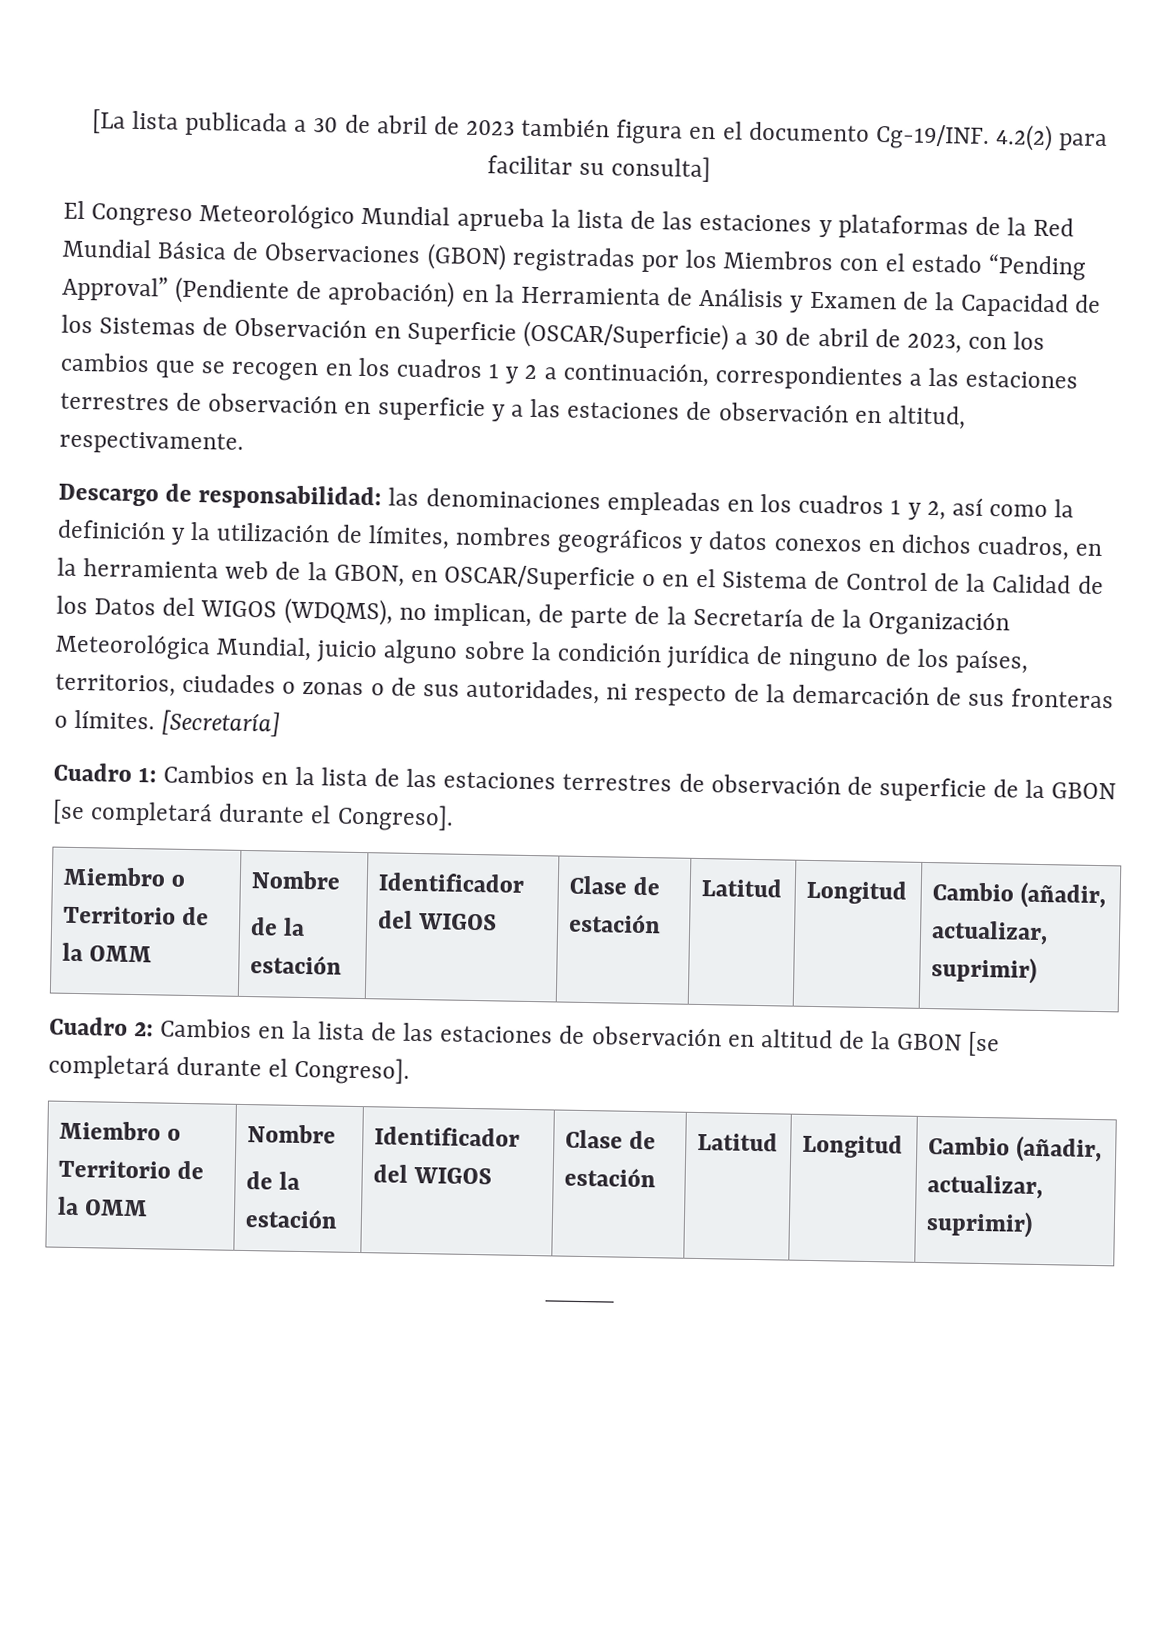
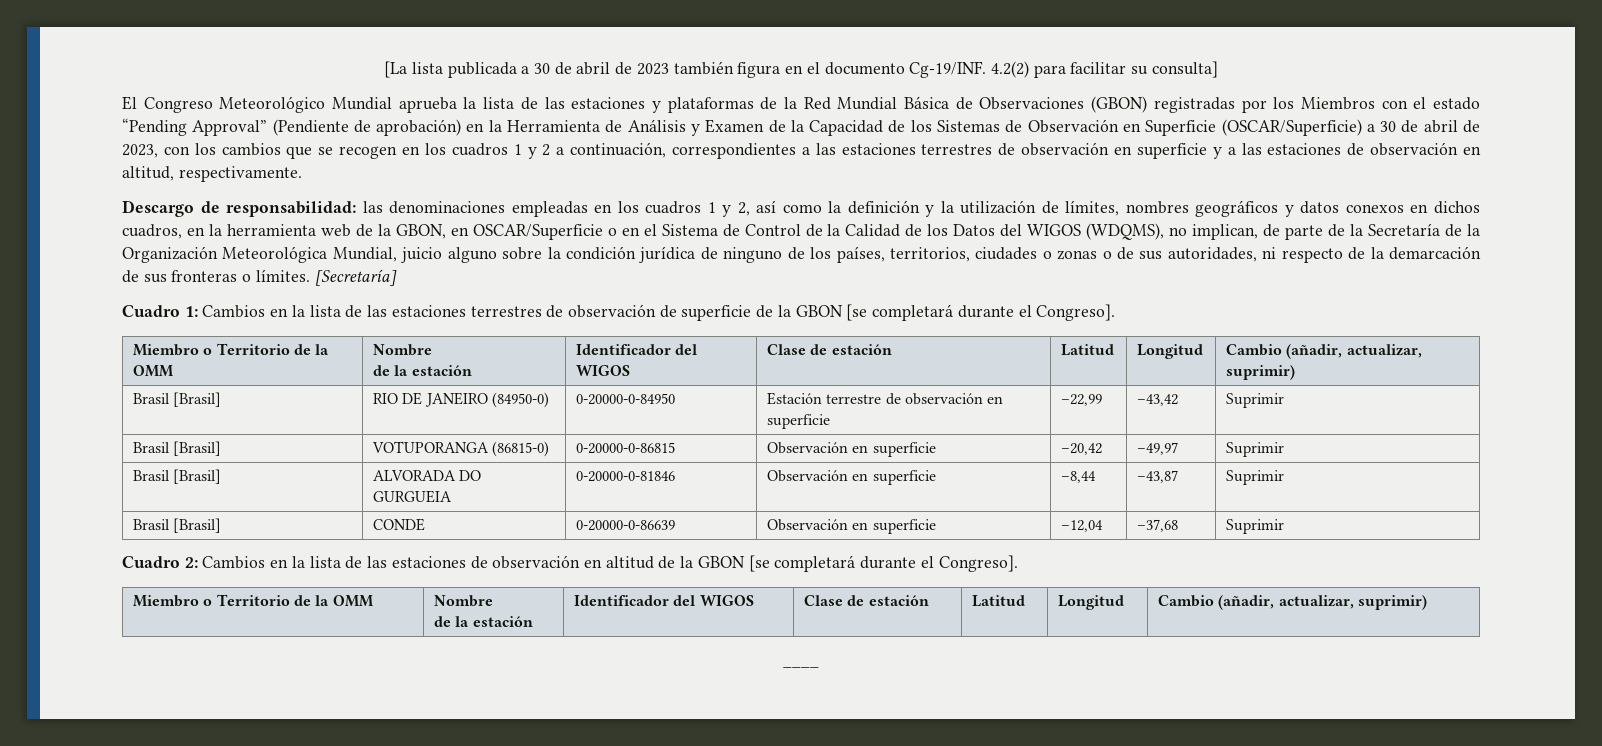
+ Brasil [Brasil] | RIO DE JANEIRO (84950-0) | 0-20000-0-84950 | Estación terrestre de observación en superficie | –22,99 | –43,42 | Suprimir
+ Brasil [Brasil] | VOTUPORANGA (86815-0) | 0-20000-0-86815 | Observación en superficie | –20,42 | –49,97 | Suprimir
+ Brasil [Brasil] | ALVORADA DO GURGUEIA | 0-20000-0-81846 | Observación en superficie | –8,44 | –43,87 | Suprimir
+ Brasil [Brasil] | CONDE | 0-20000-0-86639 | Observación en superficie | –12,04 | –37,68 | Suprimir

